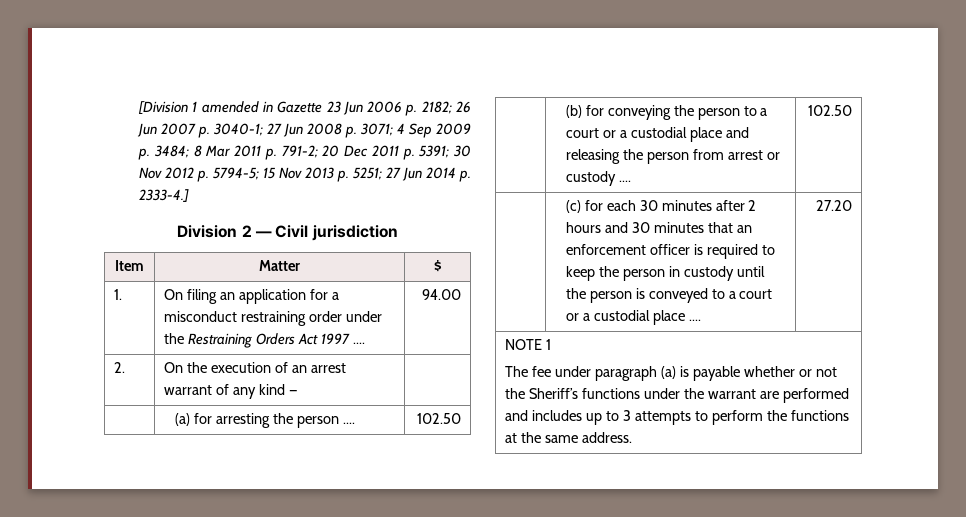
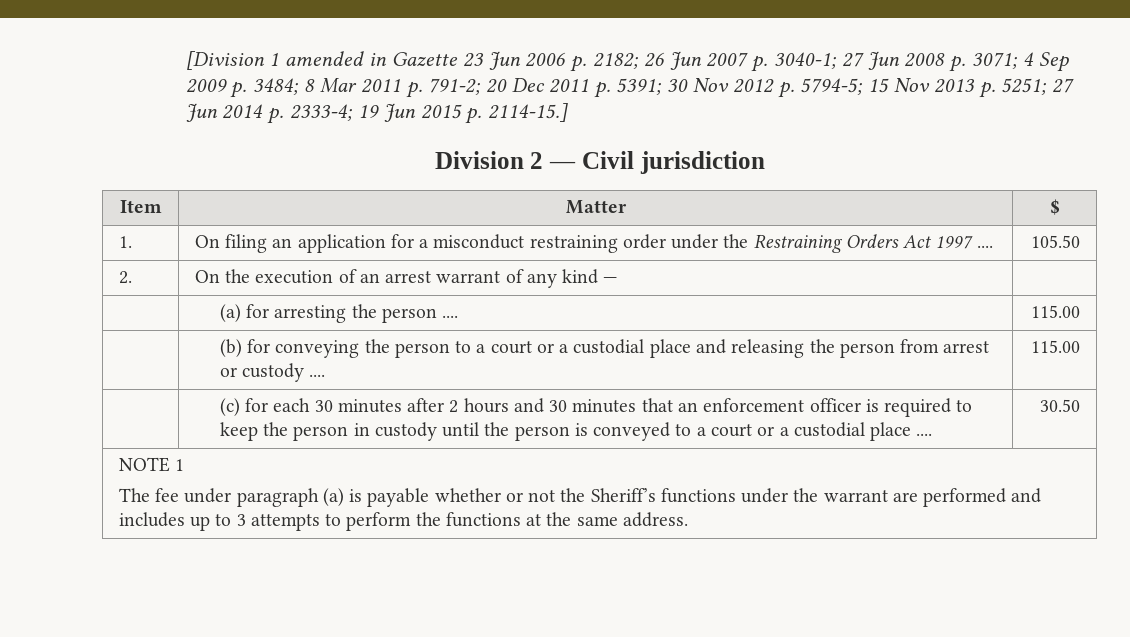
- [Division 1 amended in Gazette 23 Jun 2006 p. 2182; 26 Jun 2007 p. 3040-1; 27 Jun 2008 p. 3071; 4 Sep 2009 p. 3484; 8 Mar 2011 p. 791-2; 20 Dec 2011 p. 5391; 30 Nov 2012 p. 5794-5; 15 Nov 2013 p. 5251; 27 Jun 2014 p. 2333-4.]
+ [Division 1 amended in Gazette 23 Jun 2006 p. 2182; 26 Jun 2007 p. 3040-1; 27 Jun 2008 p. 3071; 4 Sep 2009 p. 3484; 8 Mar 2011 p. 791-2; 20 Dec 2011 p. 5391; 30 Nov 2012 p. 5794-5; 15 Nov 2013 p. 5251; 27 Jun 2014 p. 2333-4; 19 Jun 2015 p. 2114-15.]
- 1. | On filing an application for a misconduct restraining order under the Restraining Orders Act 1997 .... | 94.00
+ 1. | On filing an application for a misconduct restraining order under the Restraining Orders Act 1997 .... | 105.50
- | (a) for arresting the person .... | 102.50
+ | (a) for arresting the person .... | 115.00
- | (b) for conveying the person to a court or a custodial place and releasing the person from arrest or custody .... | 102.50
+ | (b) for conveying the person to a court or a custodial place and releasing the person from arrest or custody .... | 115.00
- | (c) for each 30 minutes after 2 hours and 30 minutes that an enforcement officer is required to keep the person in custody until the person is conveyed to a court or a custodial place .... | 27.20
+ | (c) for each 30 minutes after 2 hours and 30 minutes that an enforcement officer is required to keep the person in custody until the person is conveyed to a court or a custodial place .... | 30.50

